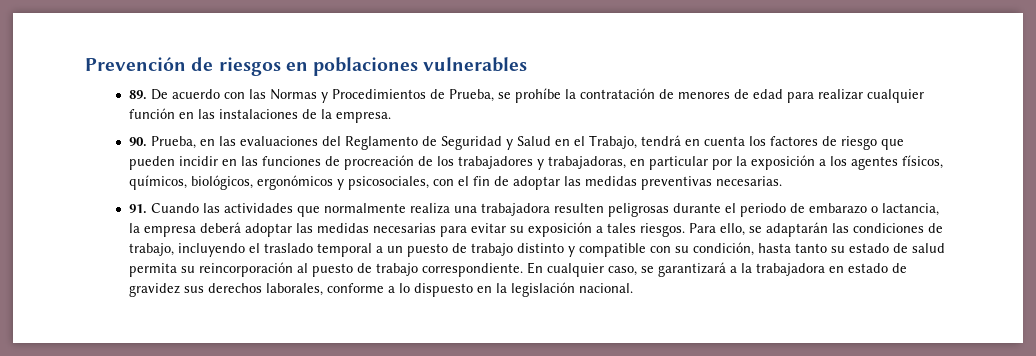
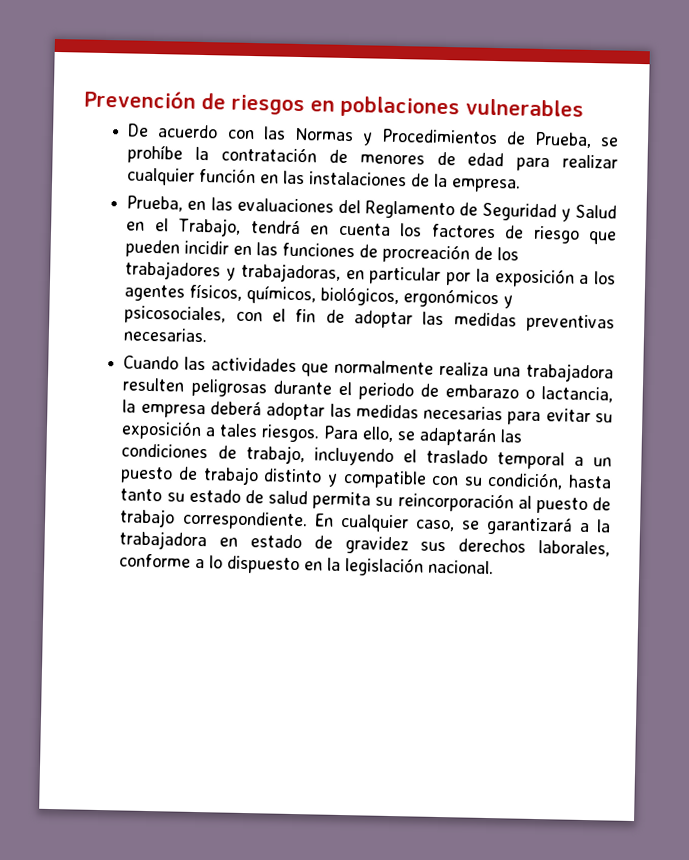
- 89. De acuerdo con las Normas y Procedimientos de Prueba, se prohíbe la contratación de menores de edad para realizar cualquier función en las instalaciones de la empresa.
+ De acuerdo con las Normas y Procedimientos de Prueba, se prohíbe la contratación de menores de edad para realizar cualquier función en las instalaciones de la empresa.
- 90. Prueba, en las evaluaciones del Reglamento de Seguridad y Salud en el Trabajo, tendrá en cuenta los factores de riesgo que pueden incidir en las funciones de procreación de los trabajadores y trabajadoras, en particular por la exposición a los agentes físicos, químicos, biológicos, ergonómicos y psicosociales, con el fin de adoptar las medidas preventivas necesarias.
+ Prueba, en las evaluaciones del Reglamento de Seguridad y Salud en el Trabajo, tendrá en cuenta los factores de riesgo que pueden incidir en las funciones de procreación de los trabajadores y trabajadoras, en particular por la exposición a los agentes físicos, químicos, biológicos, ergonómicos y psicosociales, con el fin de adoptar las medidas preventivas necesarias.
- 91. Cuando las actividades que normalmente realiza una trabajadora resulten peligrosas durante el periodo de embarazo o lactancia, la empresa deberá adoptar las medidas necesarias para evitar su exposición a tales riesgos.
+ Cuando las actividades que normalmente realiza una trabajadora resulten peligrosas durante el periodo de embarazo o lactancia, la empresa deberá adoptar las medidas necesarias para evitar su exposición a tales riesgos.

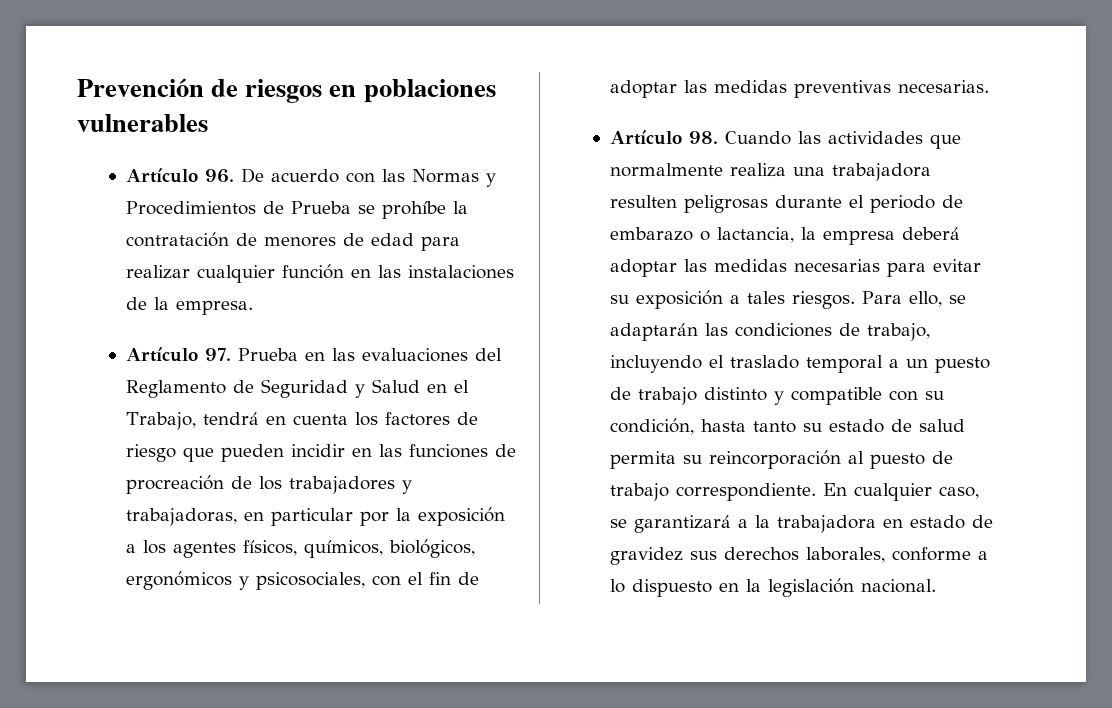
- De acuerdo con las Normas y Procedimientos de Prueba, se prohíbe la contratación de menores de edad para realizar cualquier función en las instalaciones de la empresa.
+ Artículo 96. De acuerdo con las Normas y Procedimientos de Prueba se prohíbe la contratación de menores de edad para realizar cualquier función en las instalaciones de la empresa.
- Prueba, en las evaluaciones del Reglamento de Seguridad y Salud en el Trabajo, tendrá en cuenta los factores de riesgo que pueden incidir en las funciones de procreación de los trabajadores y trabajadoras, en particular por la exposición a los agentes físicos, químicos, biológicos, ergonómicos y psicosociales, con el fin de adoptar las medidas preventivas necesarias.
+ Artículo 97. Prueba en las evaluaciones del Reglamento de Seguridad y Salud en el Trabajo, tendrá en cuenta los factores de riesgo que pueden incidir en las funciones de procreación de los trabajadores y trabajadoras, en particular por la exposición a los agentes físicos, químicos, biológicos, ergonómicos y psicosociales, con el fin de adoptar las medidas preventivas necesarias.
- Cuando las actividades que normalmente realiza una trabajadora resulten peligrosas durante el periodo de embarazo o lactancia, la empresa deberá adoptar las medidas necesarias para evitar su exposición a tales riesgos.
+ Artículo 98. Cuando las actividades que normalmente realiza una trabajadora resulten peligrosas durante el periodo de embarazo o lactancia, la empresa deberá adoptar las medidas necesarias para evitar su exposición a tales riesgos.

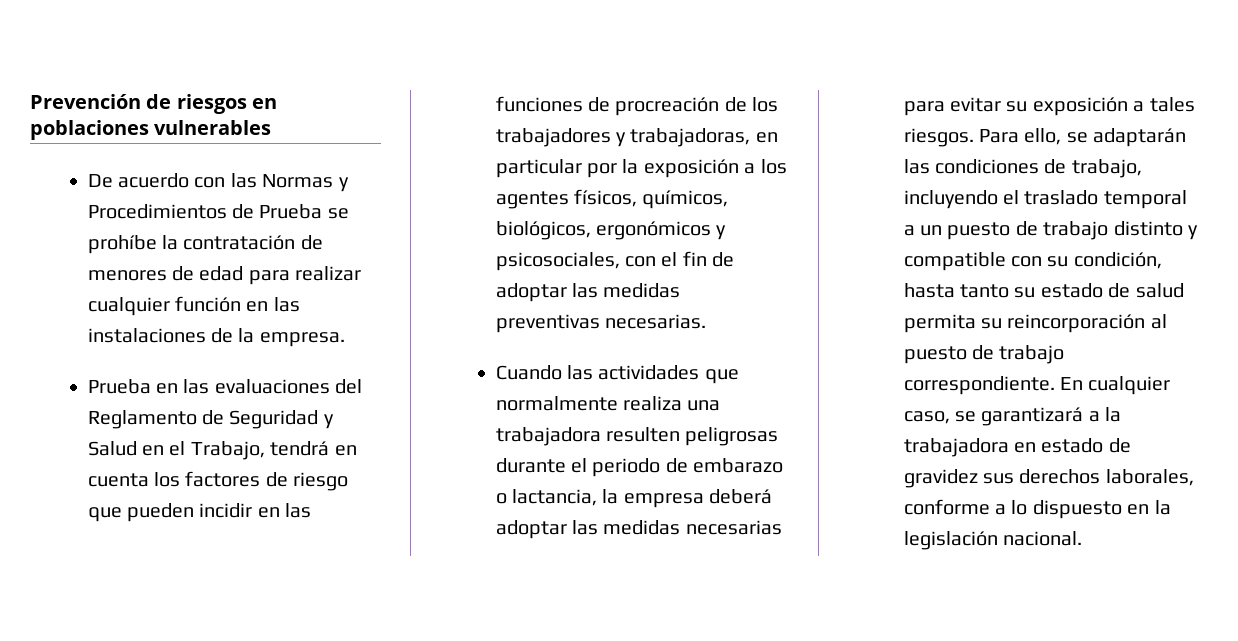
- Artículo 96. De acuerdo con las Normas y Procedimientos de Prueba se prohíbe la contratación de menores de edad para realizar cualquier función en las instalaciones de la empresa.
+ De acuerdo con las Normas y Procedimientos de Prueba se prohíbe la contratación de menores de edad para realizar cualquier función en las instalaciones de la empresa.
- Artículo 97. Prueba en las evaluaciones del Reglamento de Seguridad y Salud en el Trabajo, tendrá en cuenta los factores de riesgo que pueden incidir en las funciones de procreación de los trabajadores y trabajadoras, en particular por la exposición a los agentes físicos, químicos, biológicos, ergonómicos y psicosociales, con el fin de adoptar las medidas preventivas necesarias.
+ Prueba en las evaluaciones del Reglamento de Seguridad y Salud en el Trabajo, tendrá en cuenta los factores de riesgo que pueden incidir en las funciones de procreación de los trabajadores y trabajadoras, en particular por la exposición a los agentes físicos, químicos, biológicos, ergonómicos y psicosociales, con el fin de adoptar las medidas preventivas necesarias.
- Artículo 98. Cuando las actividades que normalmente realiza una trabajadora resulten peligrosas durante el periodo de embarazo o lactancia, la empresa deberá adoptar las medidas necesarias para evitar su exposición a tales riesgos.
+ Cuando las actividades que normalmente realiza una trabajadora resulten peligrosas durante el periodo de embarazo o lactancia, la empresa deberá adoptar las medidas necesarias para evitar su exposición a tales riesgos.

